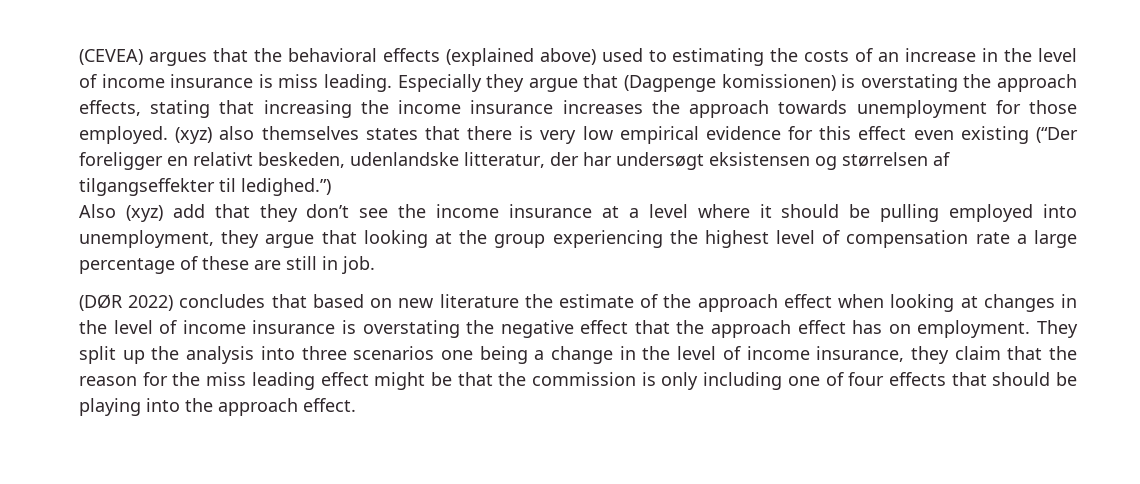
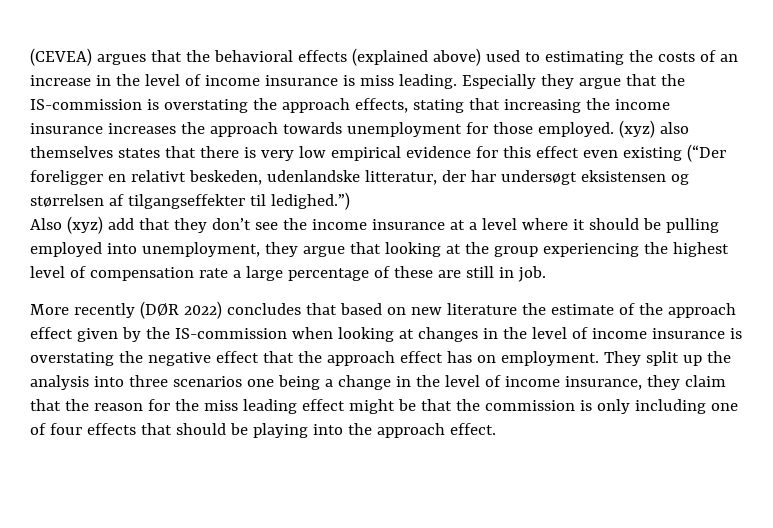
- Especially they argue that (Dagpenge komissionen) is overstating the approach effects, stating that increasing the income insurance increases the approach towards unemployment for those employed.
+ Especially they argue that the IS-commission is overstating the approach effects, stating that increasing the income insurance increases the approach towards unemployment for those employed.
- (DØR 2022) concludes that based on new literature the estimate of the approach effect when looking at changes in the level of income insurance is overstating the negative effect that the approach effect has on employment.
+ More recently (DØR 2022) concludes that based on new literature the estimate of the approach effect given by the IS-commission when looking at changes in the level of income insurance is overstating the negative effect that the approach effect has on employment.

